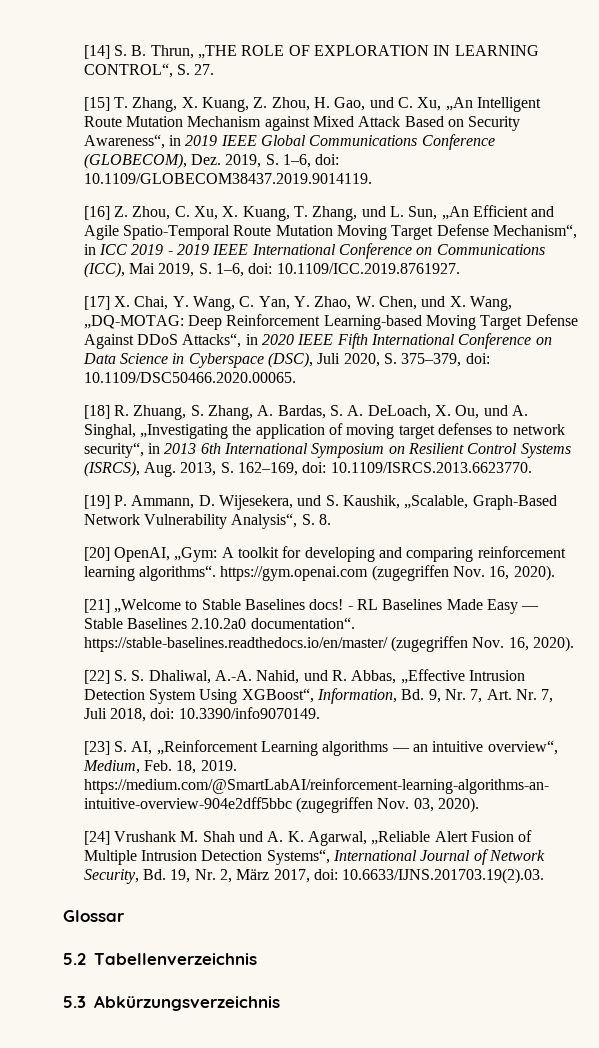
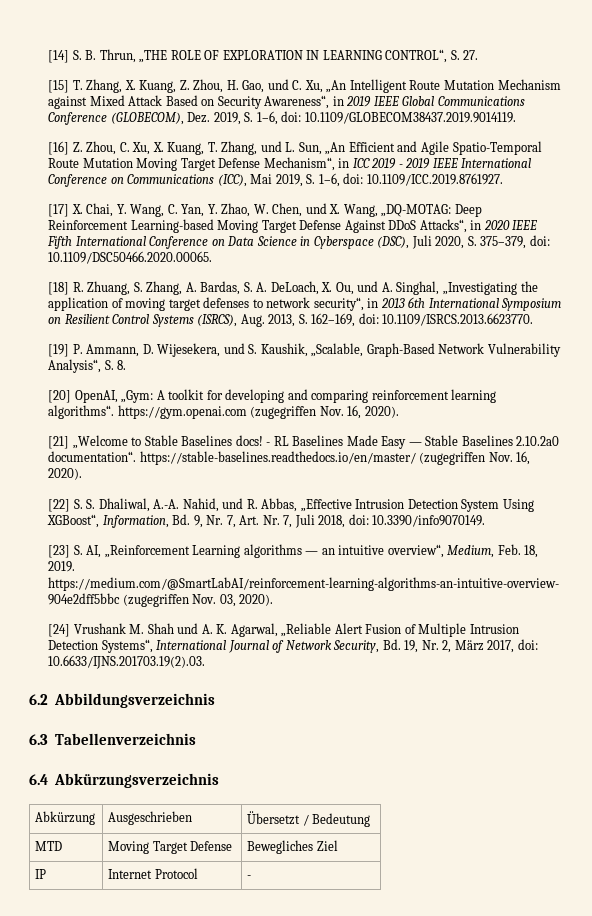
- Glossar
- 5.2 Tabellenverzeichnis
+ 6.2 Abbildungsverzeichnis
+ 6.3 Tabellenverzeichnis
- 5.3 Abkürzungsverzeichnis
+ 6.4 Abkürzungsverzeichnis
+ Abkürzung | Ausgeschrieben | Übersetzt / Bedeutung
+ MTD | Moving Target Defense | Bewegliches Ziel
+ IP | Internet Protocol | -

